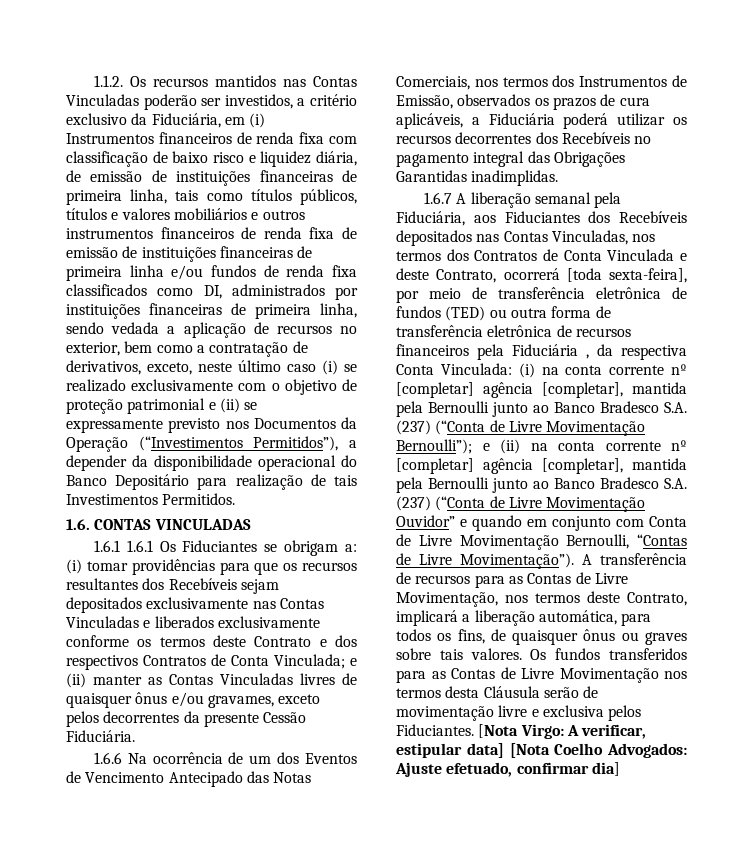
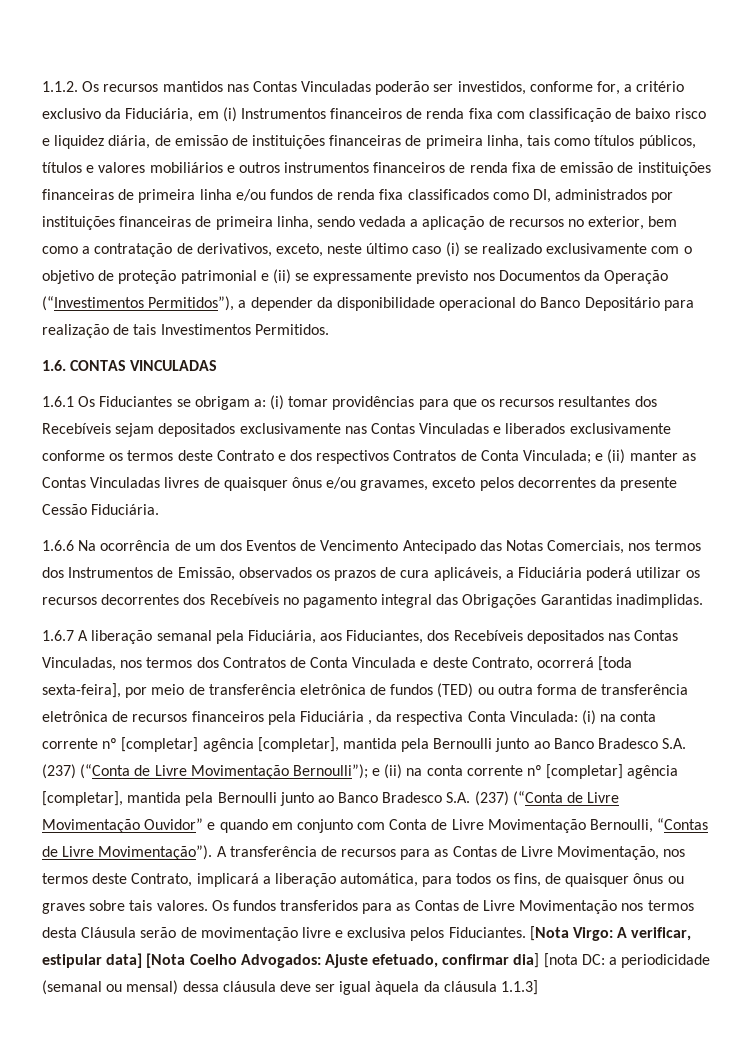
- 1.1.2. Os recursos mantidos nas Contas Vinculadas poderão ser investidos, a critério exclusivo da Fiduciária, em (i) Instrumentos financeiros de renda fixa com classificação de baixo risco e liquidez diária, de emissão de instituições financeiras de primeira linha, tais como títulos públicos, títulos e valores mobiliários e outros instrumentos financeiros de renda fixa de emissão de instituições financeiras de primeira linha e/ou fundos de renda fixa classificados como DI, administrados por instituições financeiras de primeira linha, sendo vedada a aplicação de recursos no exterior, bem como a contratação de derivativos, exceto, neste último caso (i) se realizado exclusivamente com o objetivo de proteção patrimonial e (ii) se expressamente previsto nos Documentos da Operação (“Investimentos Permitidos”), a depender da disponibilidade operacional do Banco Depositário para realização de tais Investimentos Permitidos.
+ 1.1.2. Os recursos mantidos nas Contas Vinculadas poderão ser investidos, conforme for, a critério exclusivo da Fiduciária, em (i) Instrumentos financeiros de renda fixa com classificação de baixo risco e liquidez diária, de emissão de instituições financeiras de primeira linha, tais como títulos públicos, títulos e valores mobiliários e outros instrumentos financeiros de renda fixa de emissão de instituições financeiras de primeira linha e/ou fundos de renda fixa classificados como DI, administrados por instituições financeiras de primeira linha, sendo vedada a aplicação de recursos no exterior, bem como a contratação de derivativos, exceto, neste último caso (i) se realizado exclusivamente com o objetivo de proteção patrimonial e (ii) se expressamente previsto nos Documentos da Operação (“Investimentos Permitidos”), a depender da disponibilidade operacional do Banco Depositário para realização de tais Investimentos Permitidos.
- 1.6.1 1.6.1 Os Fiduciantes se obrigam a: (i) tomar providências para que os recursos resultantes dos Recebíveis sejam depositados exclusivamente nas Contas Vinculadas e liberados exclusivamente conforme os termos deste Contrato e dos respectivos Contratos de Conta Vinculada; e (ii) manter as Contas Vinculadas livres de quaisquer ônus e/ou gravames, exceto pelos decorrentes da presente Cessão Fiduciária.
+ 1.6.1 Os Fiduciantes se obrigam a: (i) tomar providências para que os recursos resultantes dos Recebíveis sejam depositados exclusivamente nas Contas Vinculadas e liberados exclusivamente conforme os termos deste Contrato e dos respectivos Contratos de Conta Vinculada; e (ii) manter as Contas Vinculadas livres de quaisquer ônus e/ou gravames, exceto pelos decorrentes da presente Cessão Fiduciária.
- 1.6.7 A liberação semanal pela Fiduciária, aos Fiduciantes dos Recebíveis depositados nas Contas Vinculadas, nos termos dos Contratos de Conta Vinculada e deste Contrato, ocorrerá [toda sexta-feira], por meio de transferência eletrônica de fundos (TED) ou outra forma de transferência eletrônica de recursos financeiros pela Fiduciária , da respectiva Conta Vinculada:
+ 1.6.7 A liberação semanal pela Fiduciária, aos Fiduciantes, dos Recebíveis depositados nas Contas Vinculadas, nos termos dos Contratos de Conta Vinculada e deste Contrato, ocorrerá [toda sexta-feira], por meio de transferência eletrônica de fundos (TED) ou outra forma de transferência eletrônica de recursos financeiros pela Fiduciária , da respectiva Conta Vinculada:
- [Nota Virgo: A verificar, estipular data] [Nota Coelho Advogados: Ajuste efetuado, confirmar dia]
+ [Nota Virgo: A verificar, estipular data] [Nota Coelho Advogados: Ajuste efetuado, confirmar dia] [nota DC: a periodicidade (semanal ou mensal) dessa cláusula deve ser igual àquela da cláusula 1.1.3]

